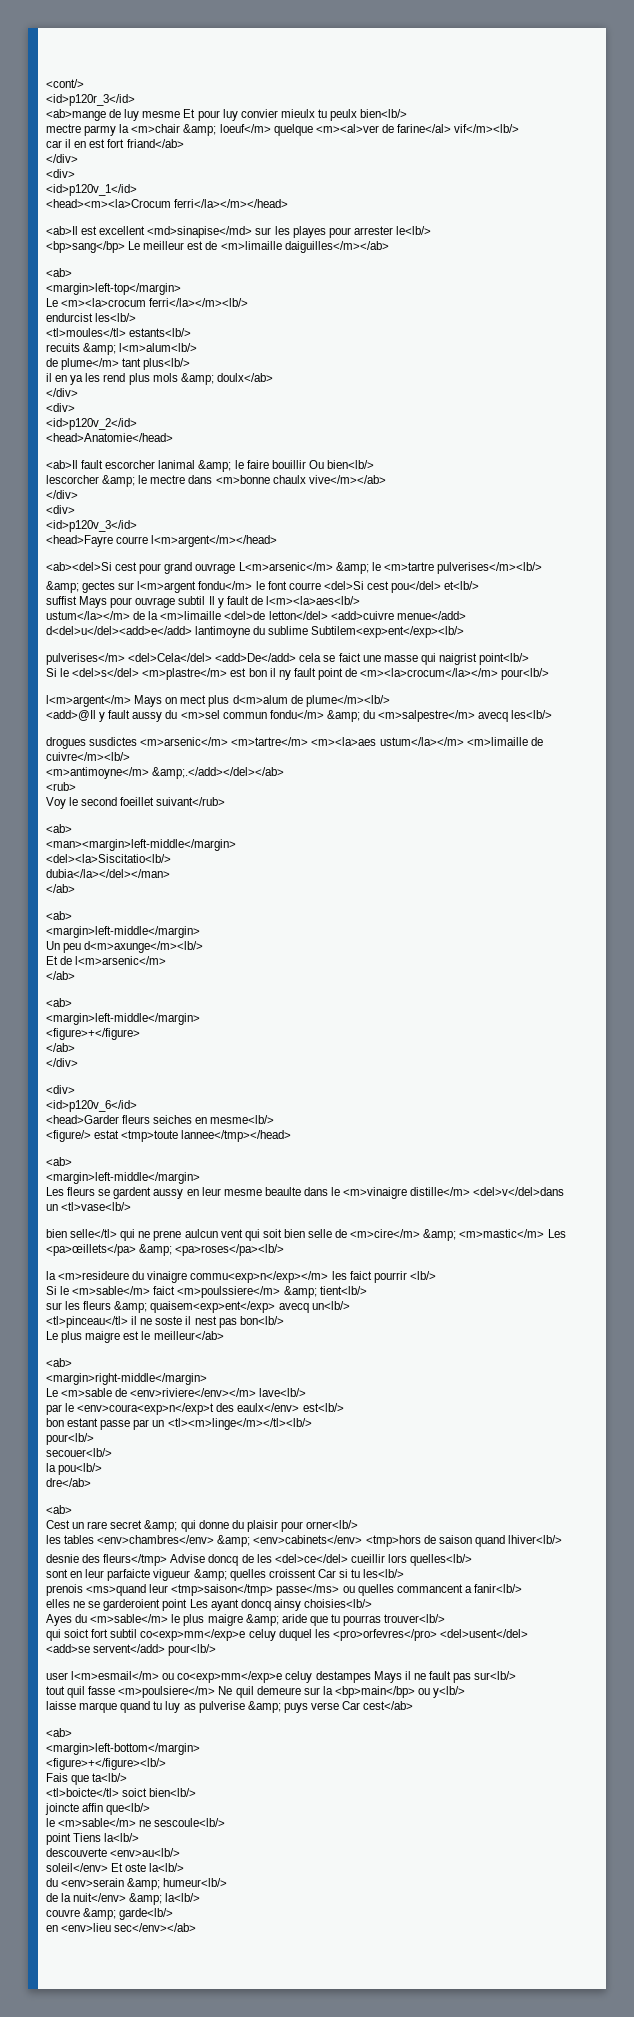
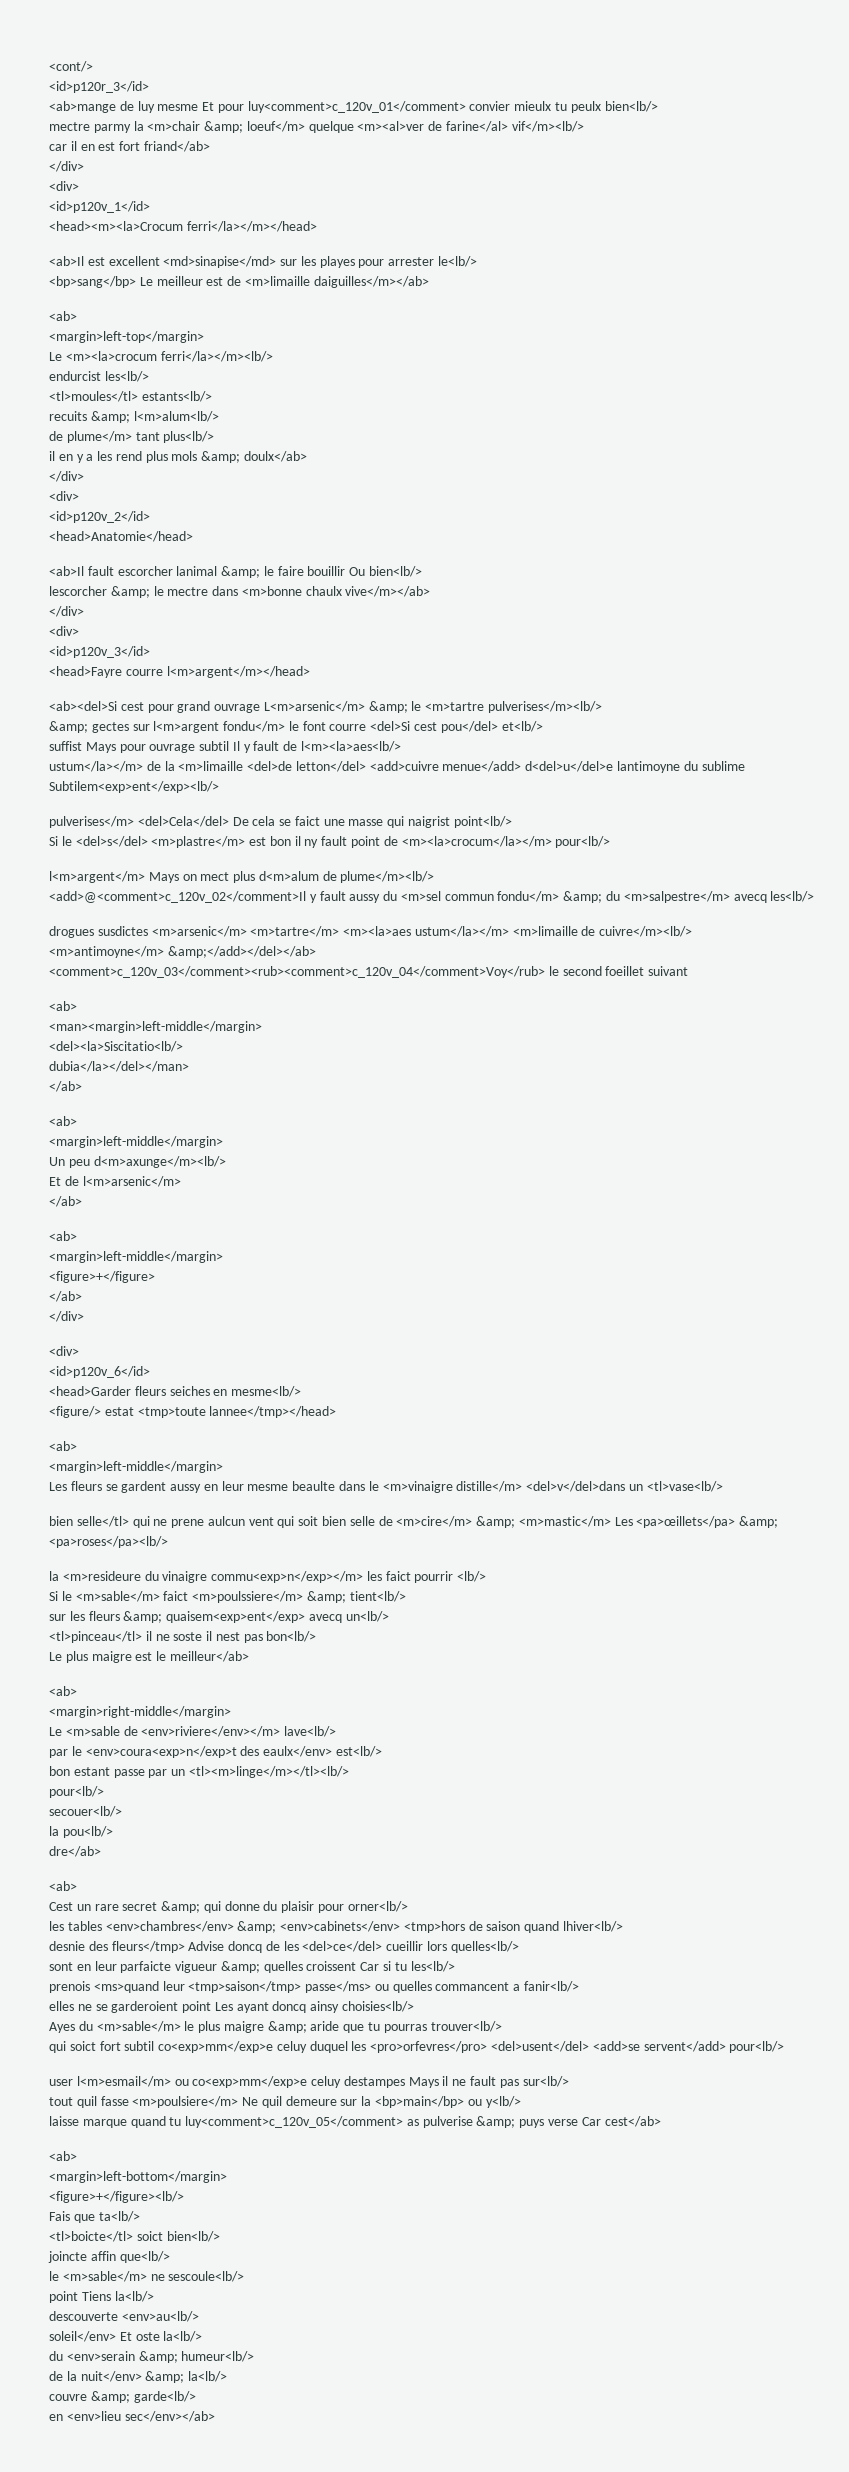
- <ab>mange de luy mesme Et pour luy convier mieulx tu peulx bien<lb/>
+ <ab>mange de luy mesme Et pour luy<comment>c_120v_01</comment> convier mieulx tu peulx bien<lb/>
- il en ya les rend plus mols &amp; doulx</ab>
+ il en y a les rend plus mols &amp; doulx</ab>
- ustum</la></m> de la <m>limaille <del>de letton</del> <add>cuivre menue</add> d<del>u</del><add>e</add> lantimoyne du sublime Subtilem<exp>ent</exp><lb/>
+ ustum</la></m> de la <m>limaille <del>de letton</del> <add>cuivre menue</add> d<del>u</del>e lantimoyne du sublime Subtilem<exp>ent</exp><lb/>
- pulverises</m> <del>Cela</del> <add>De</add> cela se faict une masse qui naigrist point<lb/>
+ pulverises</m> <del>Cela</del> De cela se faict une masse qui naigrist point<lb/>
- <add>@Il y fault aussy du <m>sel commun fondu</m> &amp; du <m>salpestre</m> avecq les<lb/>
+ <add>@<comment>c_120v_02</comment>Il y fault aussy du <m>sel commun fondu</m> &amp; du <m>salpestre</m> avecq les<lb/>
- <m>antimoyne</m> &amp;.</add></del></ab>
- <rub>
- Voy le second foeillet suivant</rub>
+ <m>antimoyne</m> &amp;</add></del></ab>
+ <comment>c_120v_03</comment><rub><comment>c_120v_04</comment>Voy</rub> le second foeillet suivant
- laisse marque quand tu luy as pulverise &amp; puys verse Car cest</ab>
+ laisse marque quand tu luy<comment>c_120v_05</comment> as pulverise &amp; puys verse Car cest</ab>

